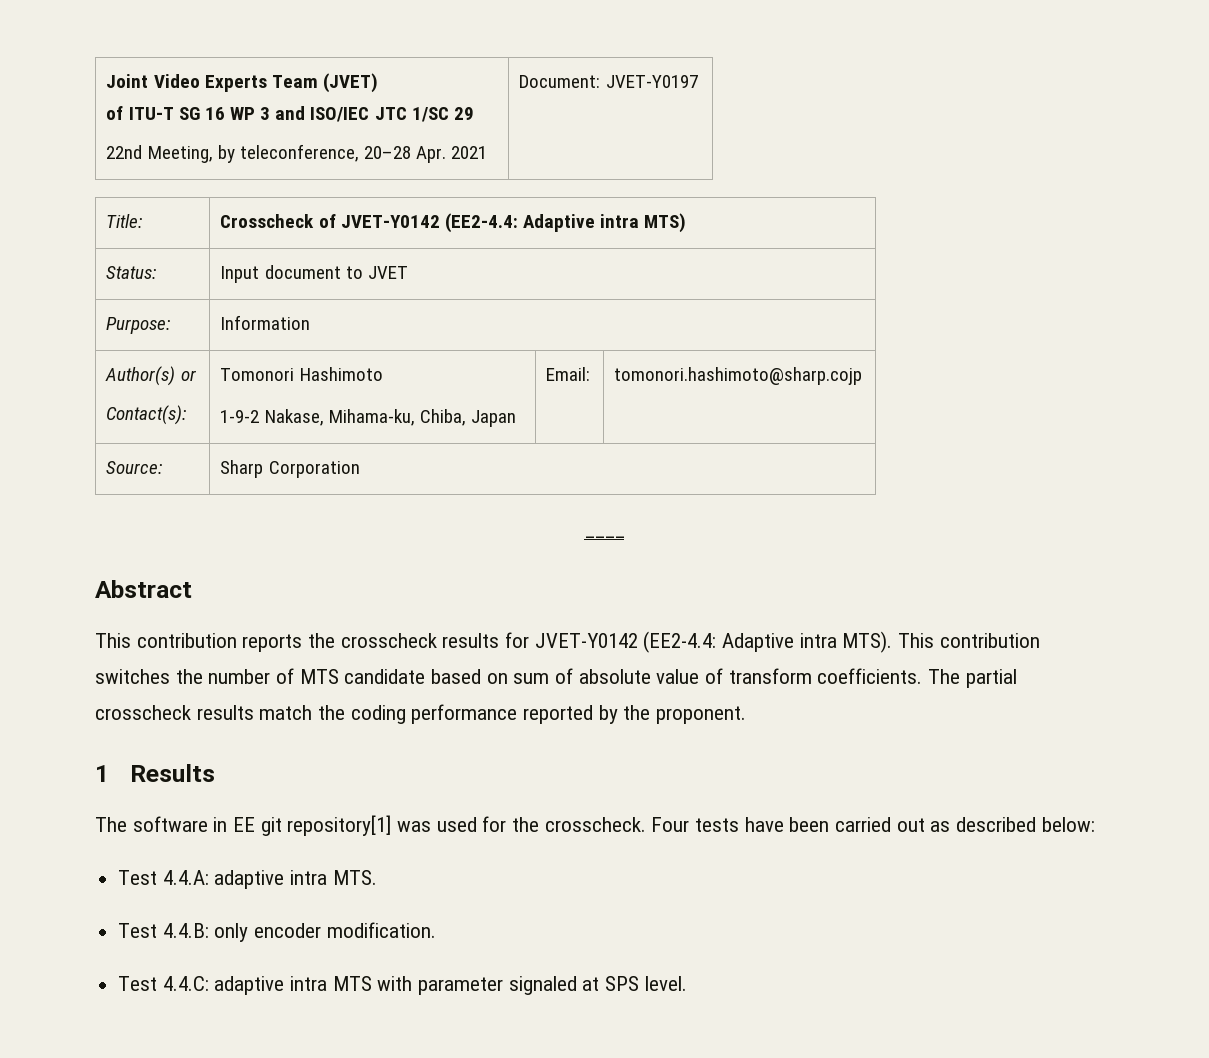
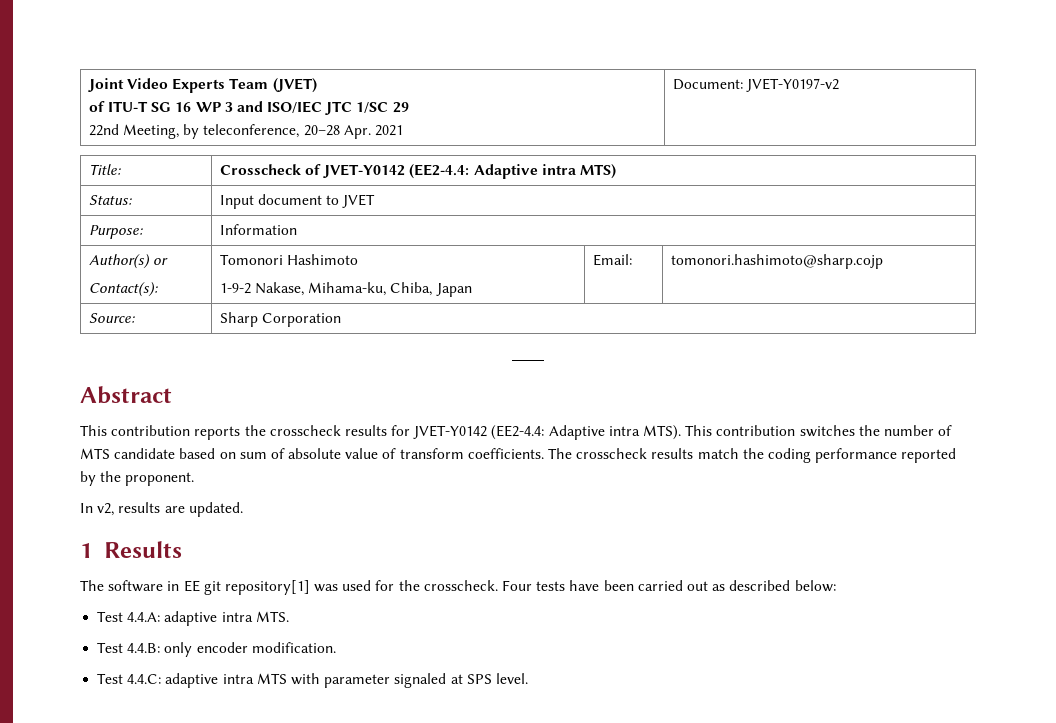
  Joint Video Experts Team (JVET)
  of ITU-T SG 16 WP 3 and ISO/IEC JTC 1/SC 29
- 22nd Meeting, by teleconference, 20–28 Apr. 2021 | Document: JVET-Y0197
+ 22nd Meeting, by teleconference, 20–28 Apr. 2021 | Document: JVET-Y0197-v2
- The partial crosscheck results match the coding performance reported by the proponent.
+ The crosscheck results match the coding performance reported by the proponent.
+ In v2, results are updated.

